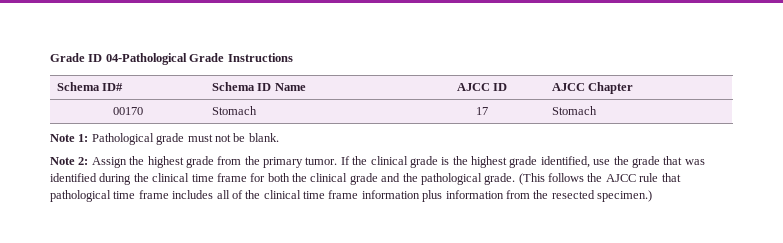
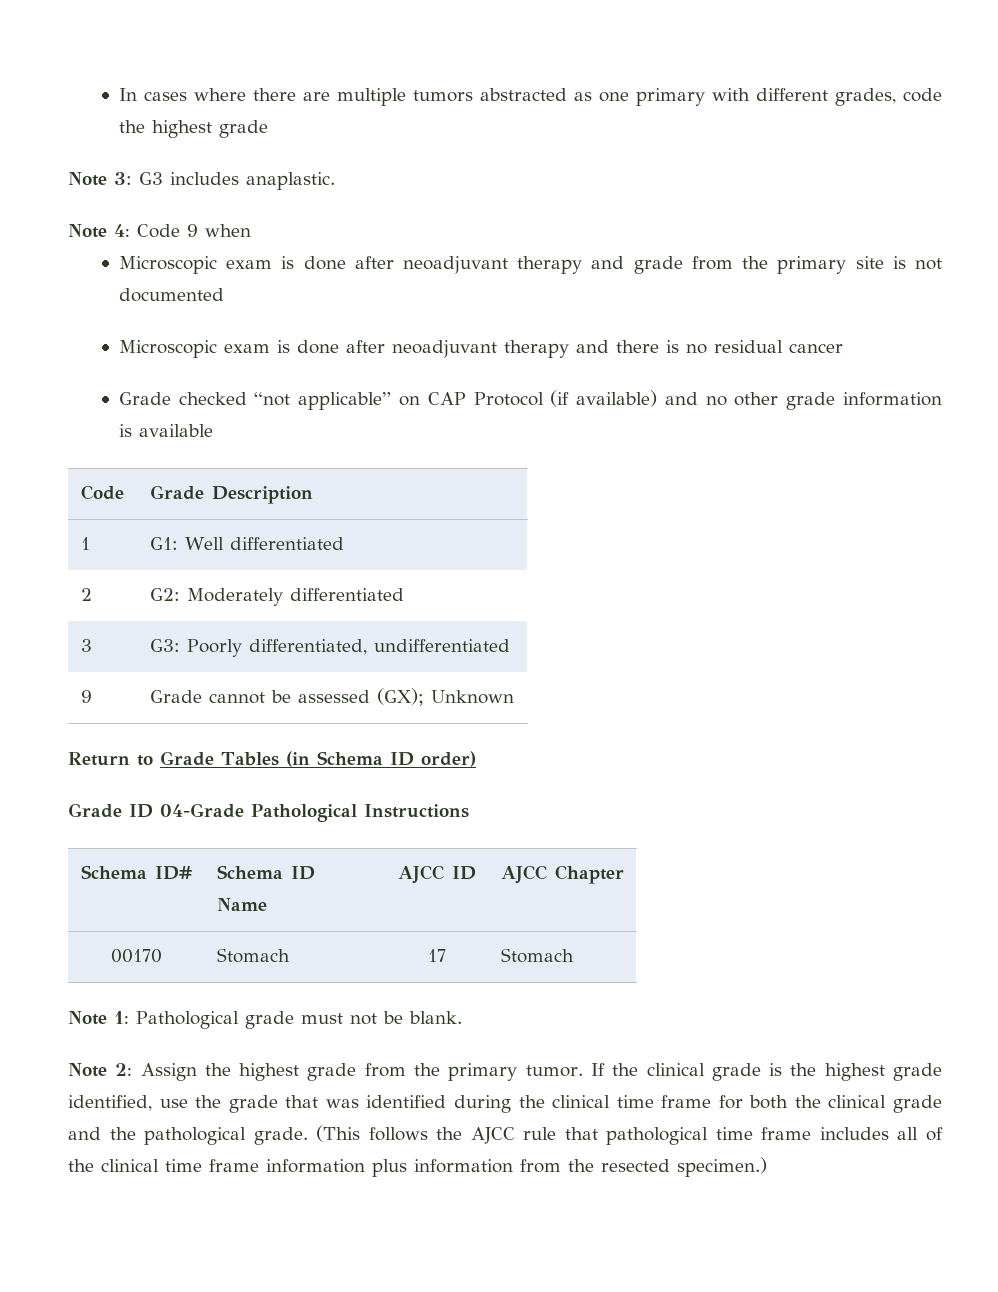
- Grade ID 04-Pathological Grade Instructions
+ In cases where there are multiple tumors abstracted as one primary with different grades, code the highest grade
+ Note 3: G3 includes anaplastic.
+ Note 4: Code 9 when
+ Microscopic exam is done after neoadjuvant therapy and grade from the primary site is not documented
+ Microscopic exam is done after neoadjuvant therapy and there is no residual cancer
+ Grade checked “not applicable” on CAP Protocol (if available) and no other grade information is available
+ Code | Grade Description
+ 1 | G1: Well differentiated
+ 2 | G2: Moderately differentiated
+ 3 | G3: Poorly differentiated, undifferentiated
+ 9 | Grade cannot be assessed (GX); Unknown
+ Return to Grade Tables (in Schema ID order)
+ Grade ID 04-Grade Pathological Instructions

